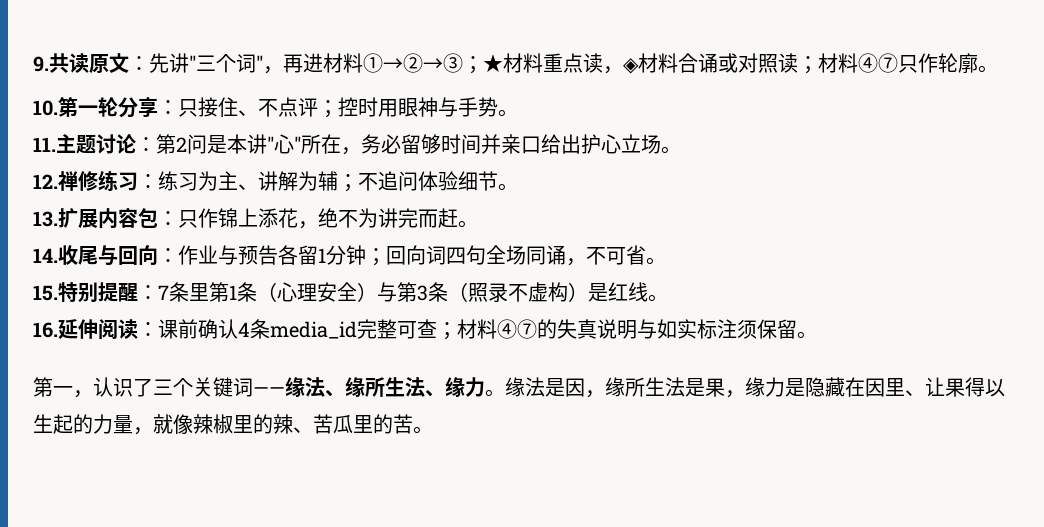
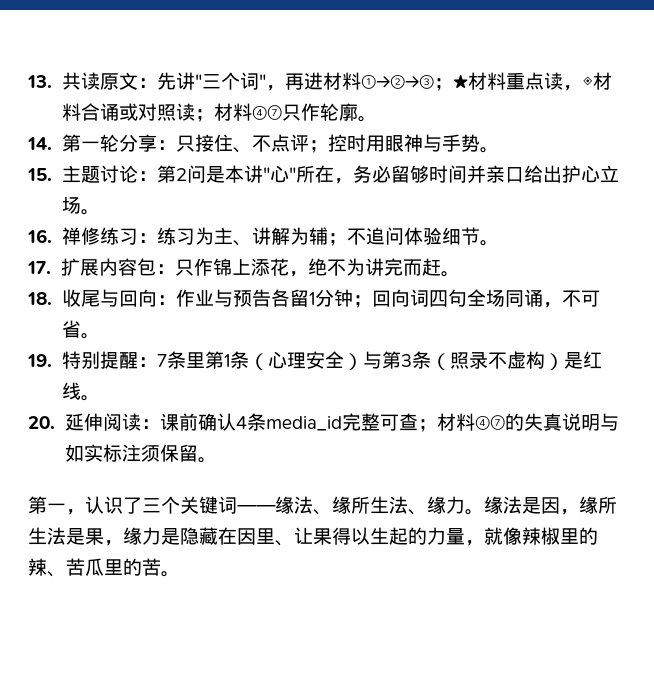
- 9.共读原文：先讲"三个词"，再进材料①→②→③；★材料重点读，◈材料合诵或对照读；材料④⑦只作轮廓。
+ 13.共读原文：先讲"三个词"，再进材料①→②→③；★材料重点读，◈材料合诵或对照读；材料④⑦只作轮廓。
- 10.第一轮分享：只接住、不点评；控时用眼神与手势。
+ 14.第一轮分享：只接住、不点评；控时用眼神与手势。
- 11.主题讨论：第2问是本讲"心"所在，务必留够时间并亲口给出护心立场。
+ 15.主题讨论：第2问是本讲"心"所在，务必留够时间并亲口给出护心立场。
- 12.禅修练习：练习为主、讲解为辅；不追问体验细节。
+ 16.禅修练习：练习为主、讲解为辅；不追问体验细节。
- 13.扩展内容包：只作锦上添花，绝不为讲完而赶。
+ 17.扩展内容包：只作锦上添花，绝不为讲完而赶。
- 14.收尾与回向：作业与预告各留1分钟；回向词四句全场同诵，不可省。
+ 18.收尾与回向：作业与预告各留1分钟；回向词四句全场同诵，不可省。
- 15.特别提醒：7条里第1条（心理安全）与第3条（照录不虚构）是红线。
+ 19.特别提醒：7条里第1条（心理安全）与第3条（照录不虚构）是红线。
- 16.延伸阅读：课前确认4条media_id完整可查；材料④⑦的失真说明与如实标注须保留。
+ 20.延伸阅读：课前确认4条media_id完整可查；材料④⑦的失真说明与如实标注须保留。

